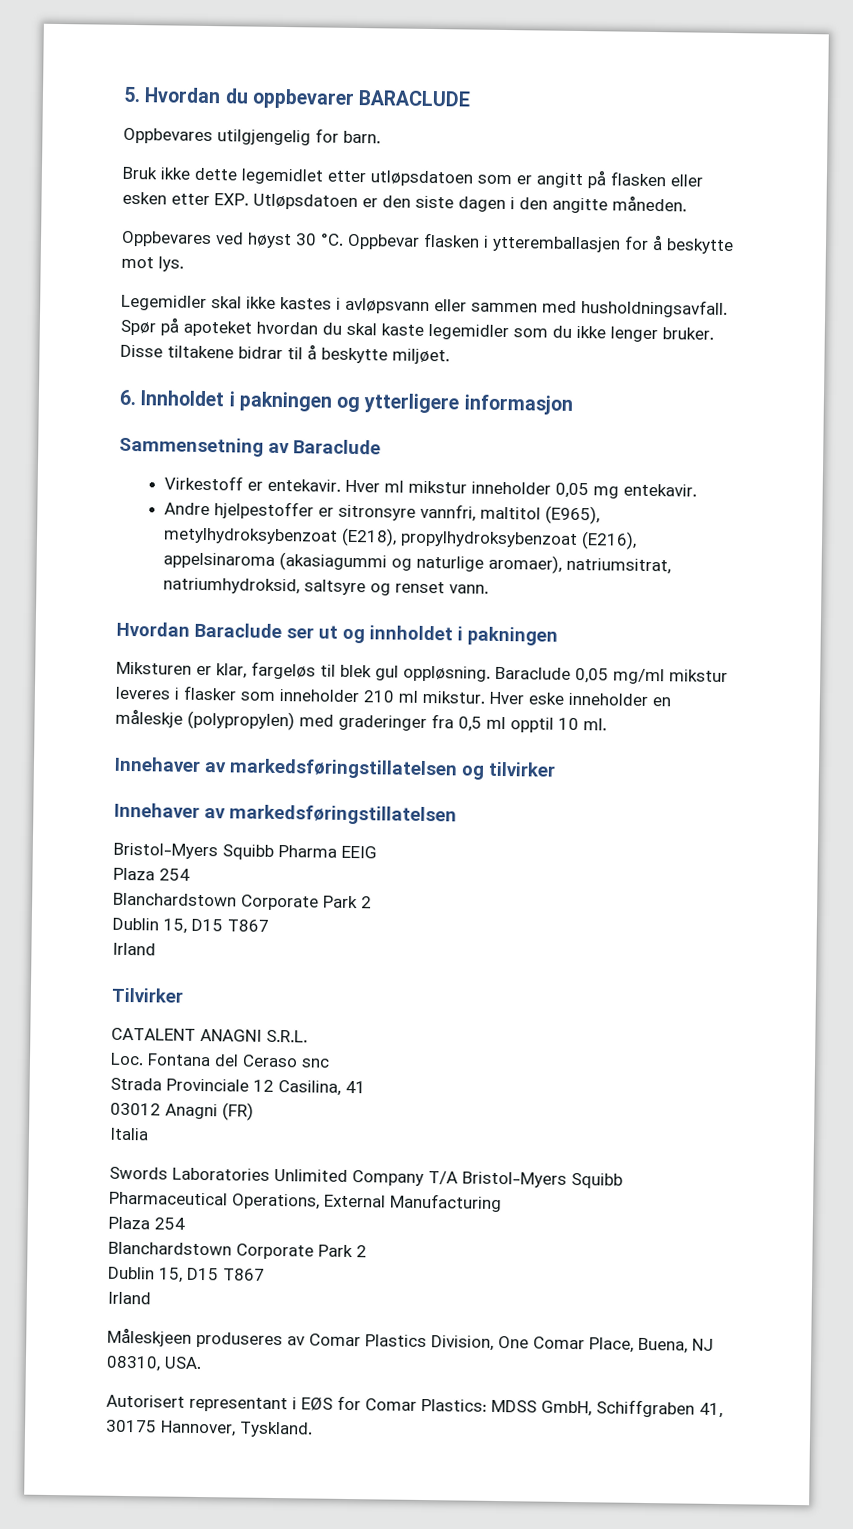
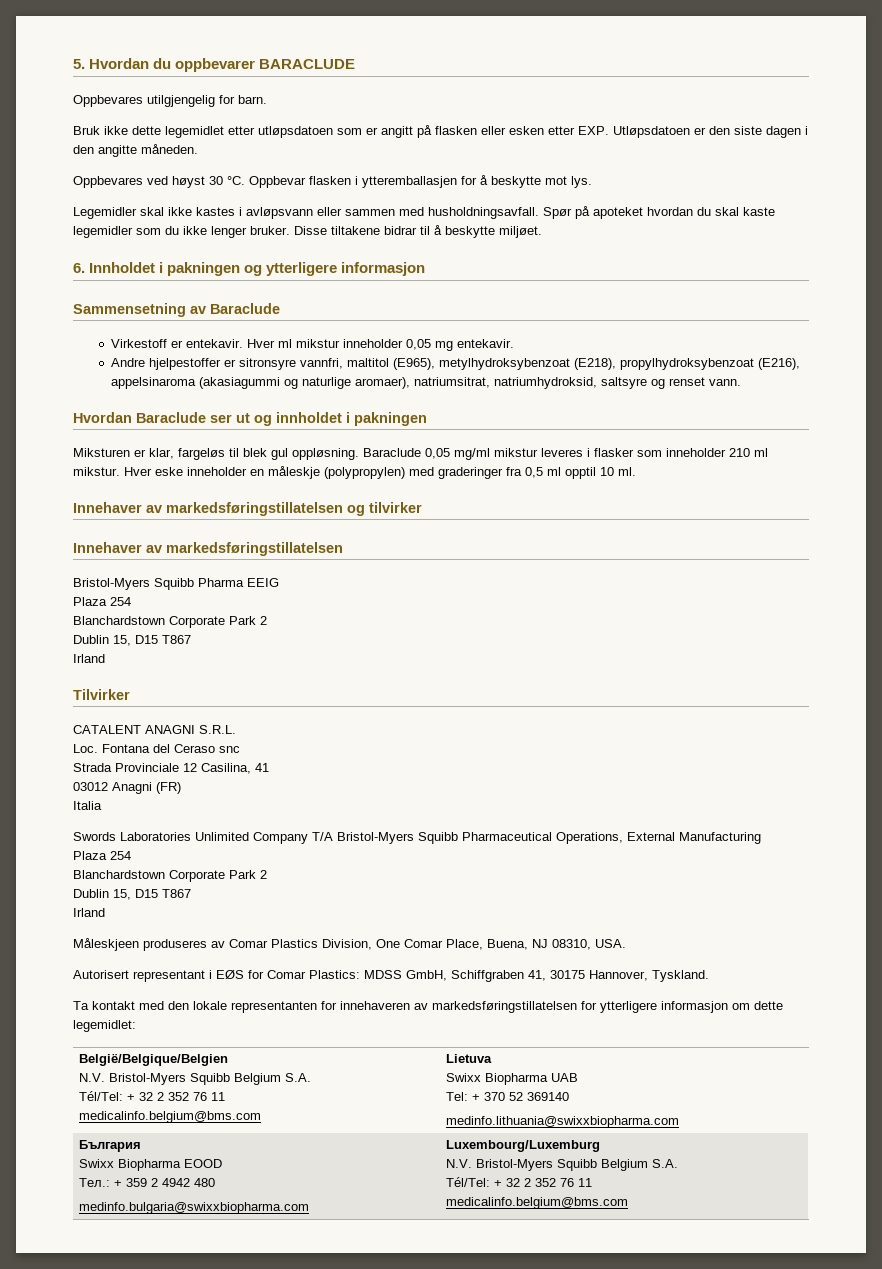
+ Ta kontakt med den lokale representanten for innehaveren av markedsføringstillatelsen for ytterligere informasjon om dette legemidlet:
+ België/Belgique/Belgien
+ N.V. Bristol-Myers Squibb Belgium S.A.
+ Tél/Tel: + 32 2 352 76 11
+ medicalinfo.belgium@bms.com | Lietuva
+ Swixx Biopharma UAB
+ Tel: + 370 52 369140
+ medinfo.lithuania@swixxbiopharma.com
+ България
+ Swixx Biopharma EOOD
+ Teл.: + 359 2 4942 480
+ medinfo.bulgaria@swixxbiopharma.com | Luxembourg/Luxemburg
+ N.V. Bristol-Myers Squibb Belgium S.A.
+ Tél/Tel: + 32 2 352 76 11
+ medicalinfo.belgium@bms.com

